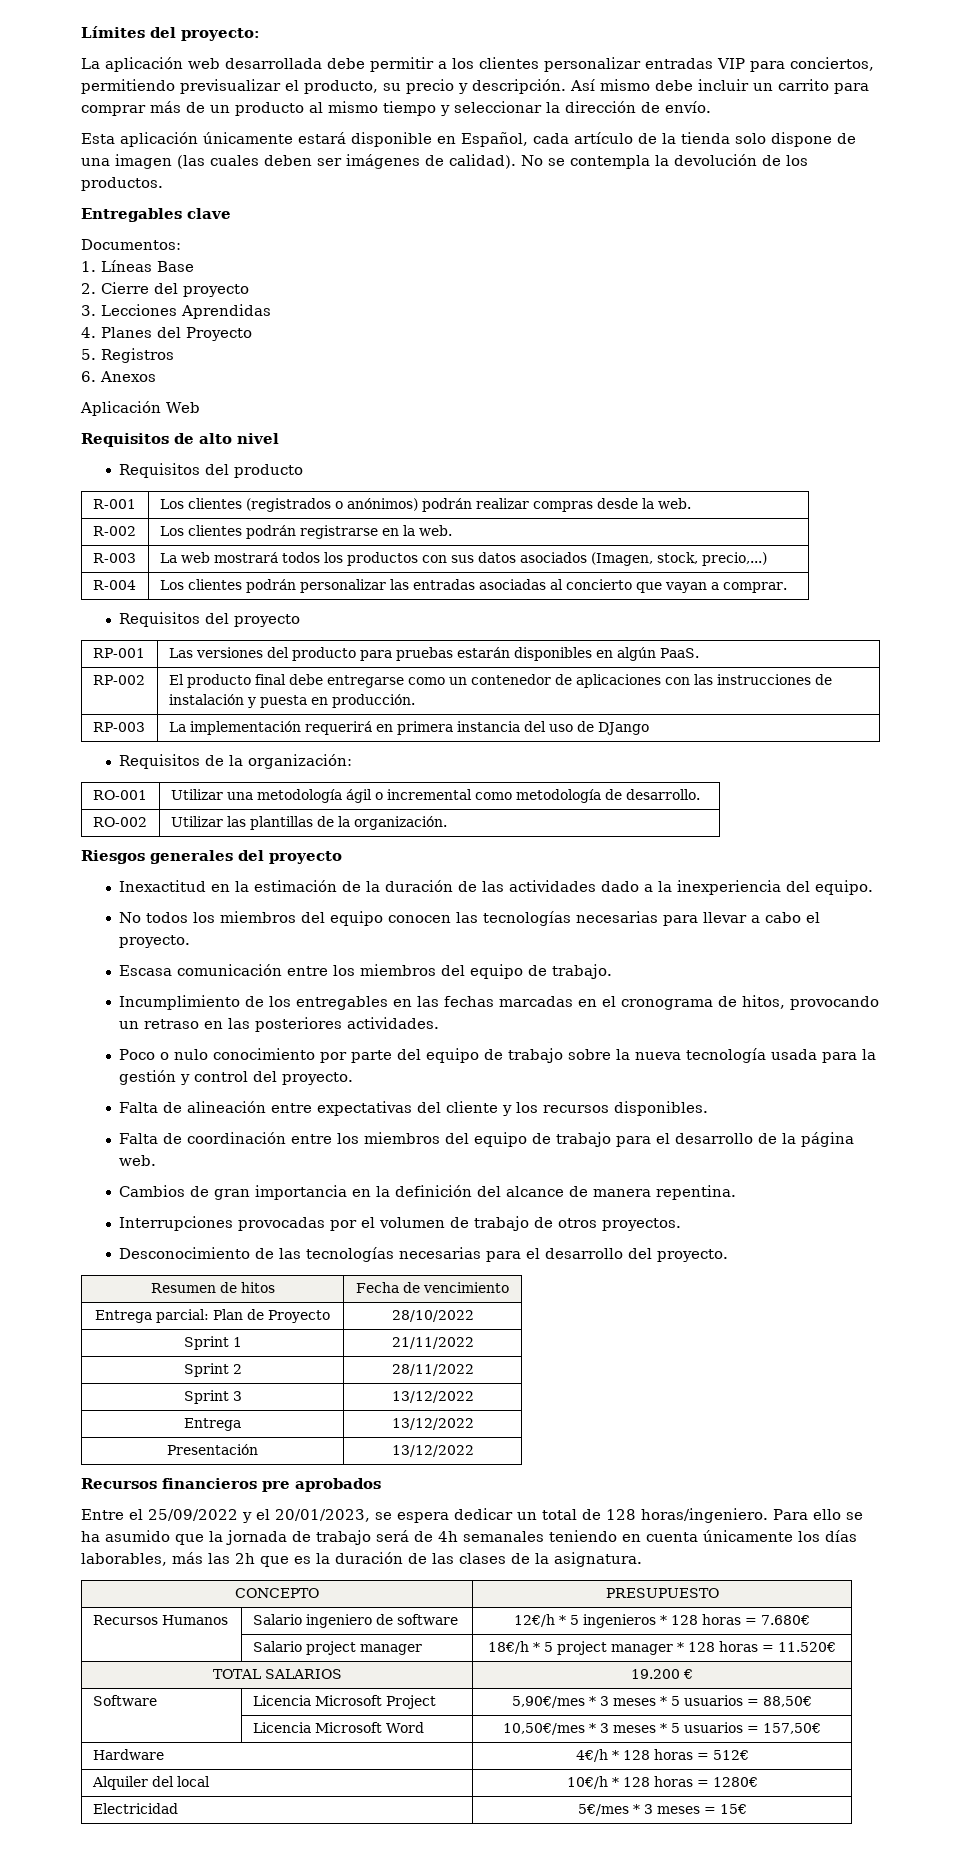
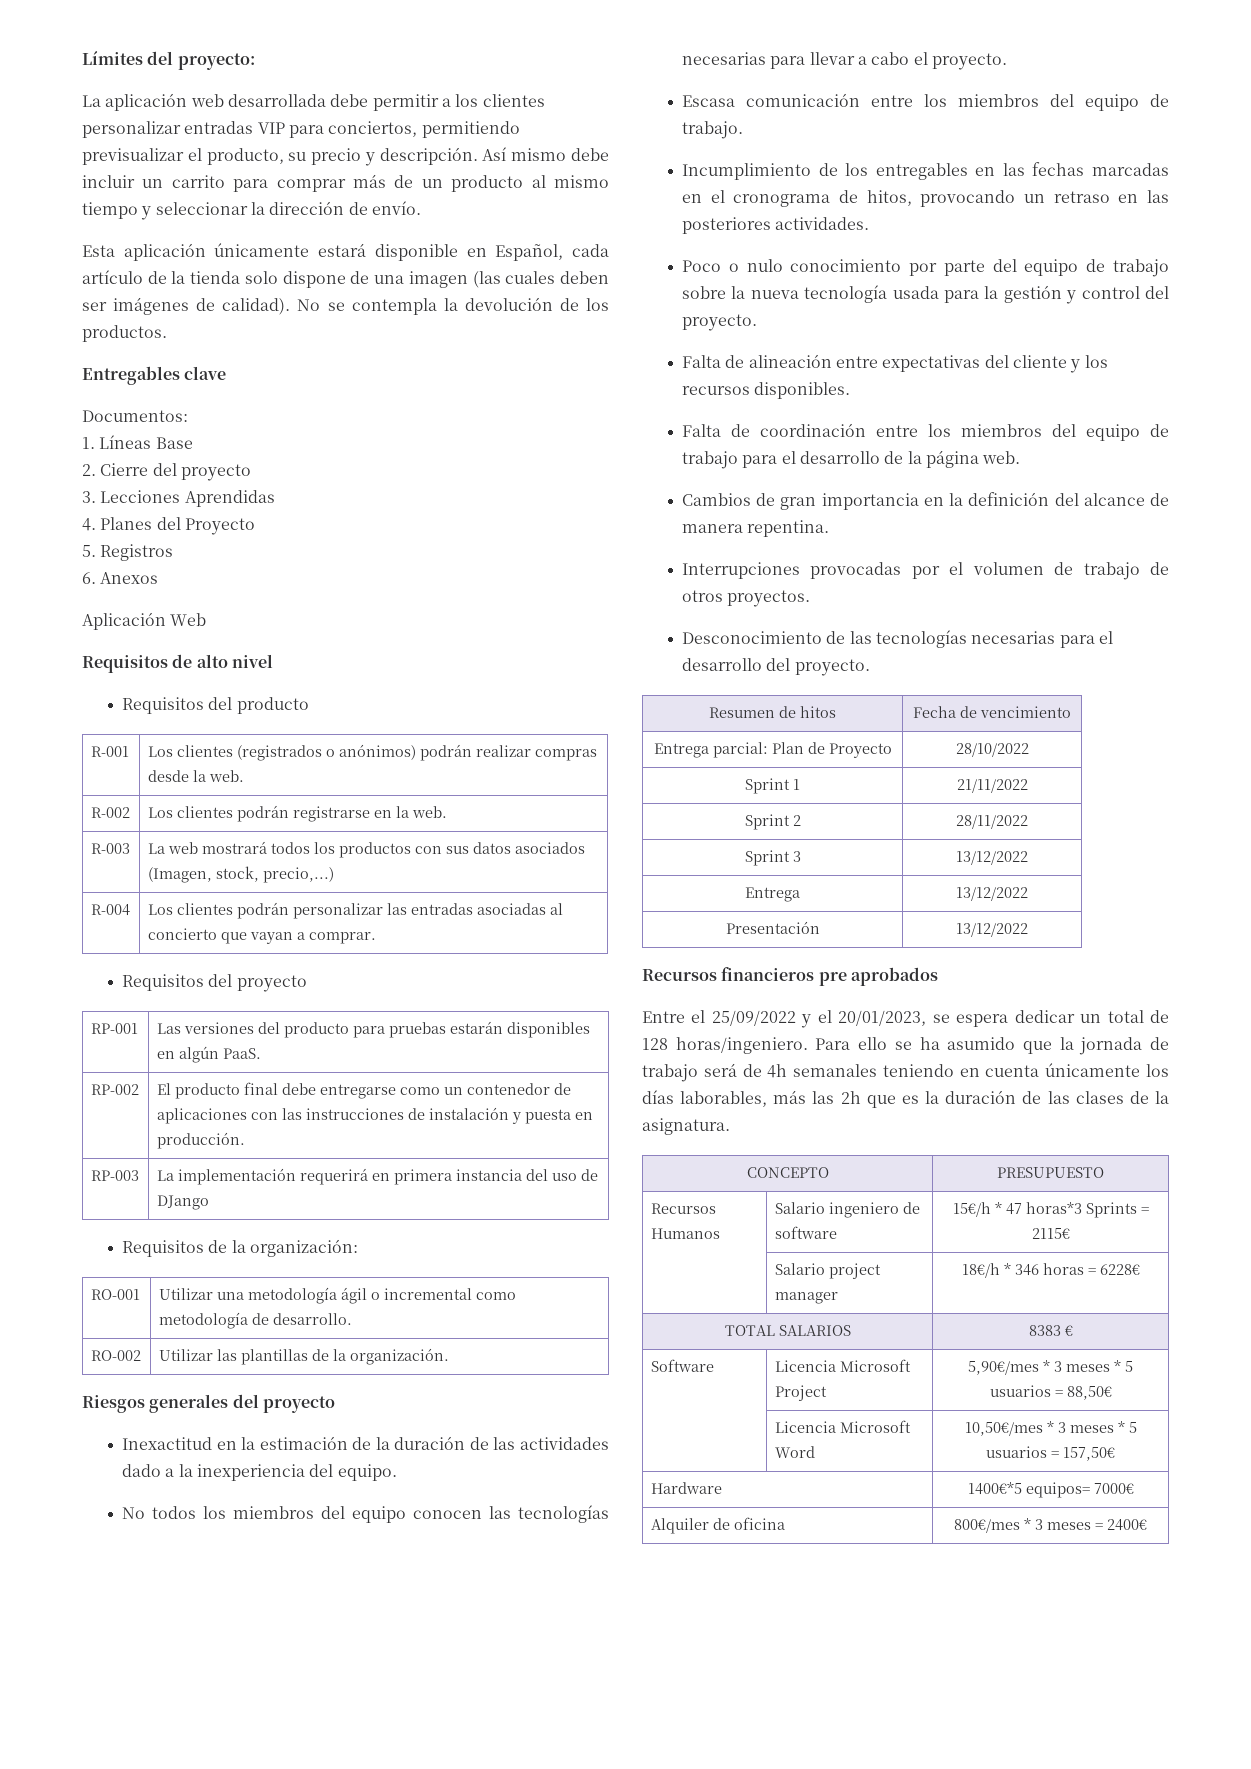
- Recursos Humanos | Salario ingeniero de software | 12€/h * 5 ingenieros * 128 horas = 7.680€
+ Recursos Humanos | Salario ingeniero de software | 15€/h * 47 horas*3 Sprints = 2115€
- | Salario project manager | 18€/h * 5 project manager * 128 horas = 11.520€
+ | Salario project manager | 18€/h * 346 horas = 6228€
- TOTAL SALARIOS | 19.200 €
+ TOTAL SALARIOS | 8383 €
- Hardware | 4€/h * 128 horas = 512€
- Alquiler del local | 10€/h * 128 horas = 1280€
- Electricidad | 5€/mes * 3 meses = 15€
+ Hardware | 1400€*5 equipos= 7000€
+ Alquiler de oficina | 800€/mes * 3 meses = 2400€

